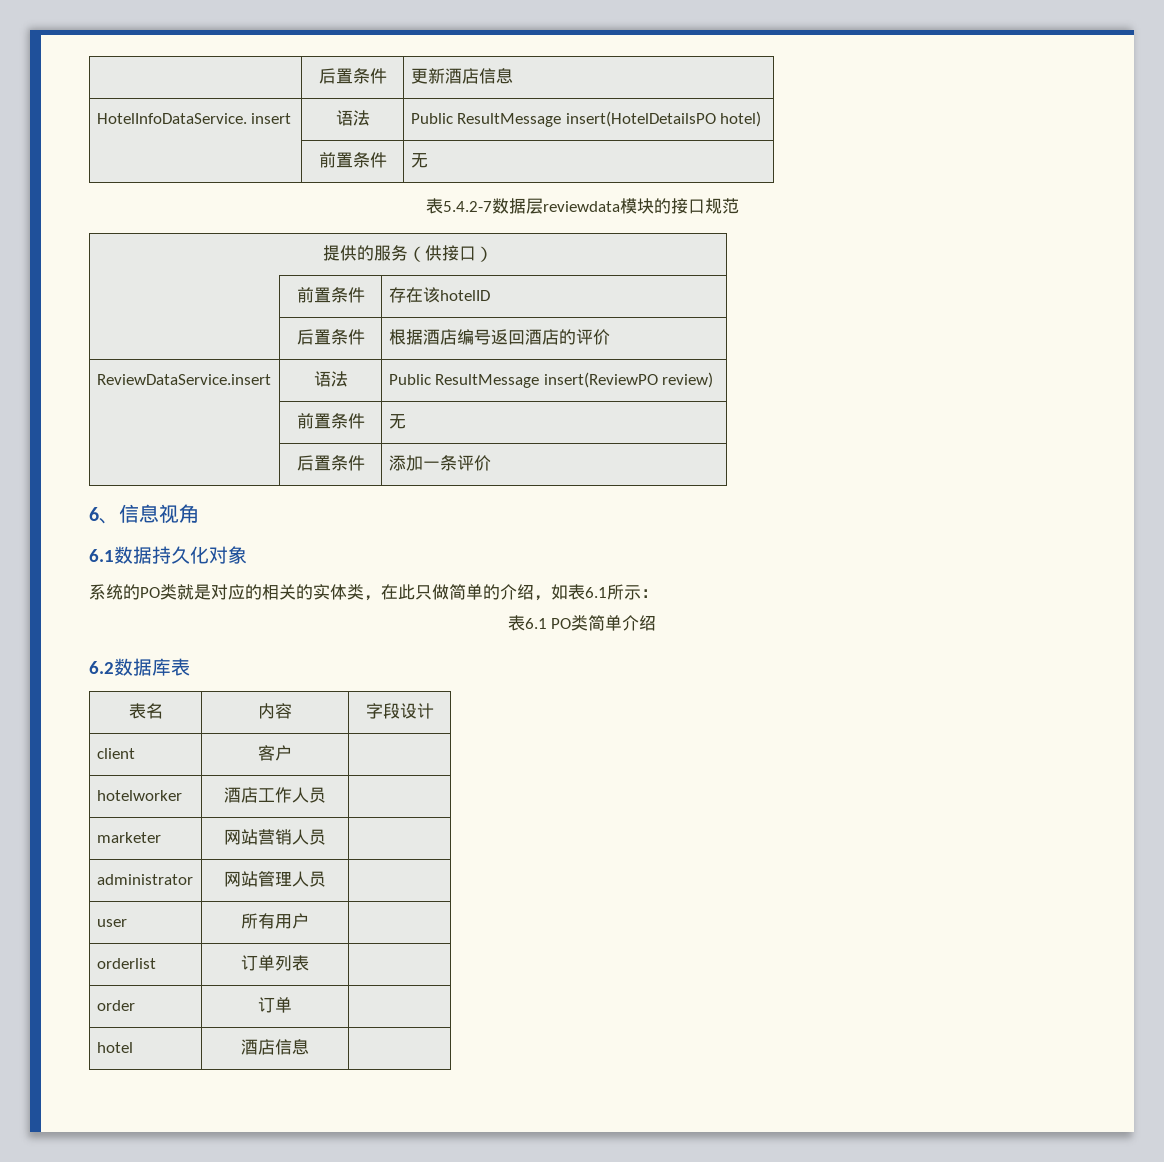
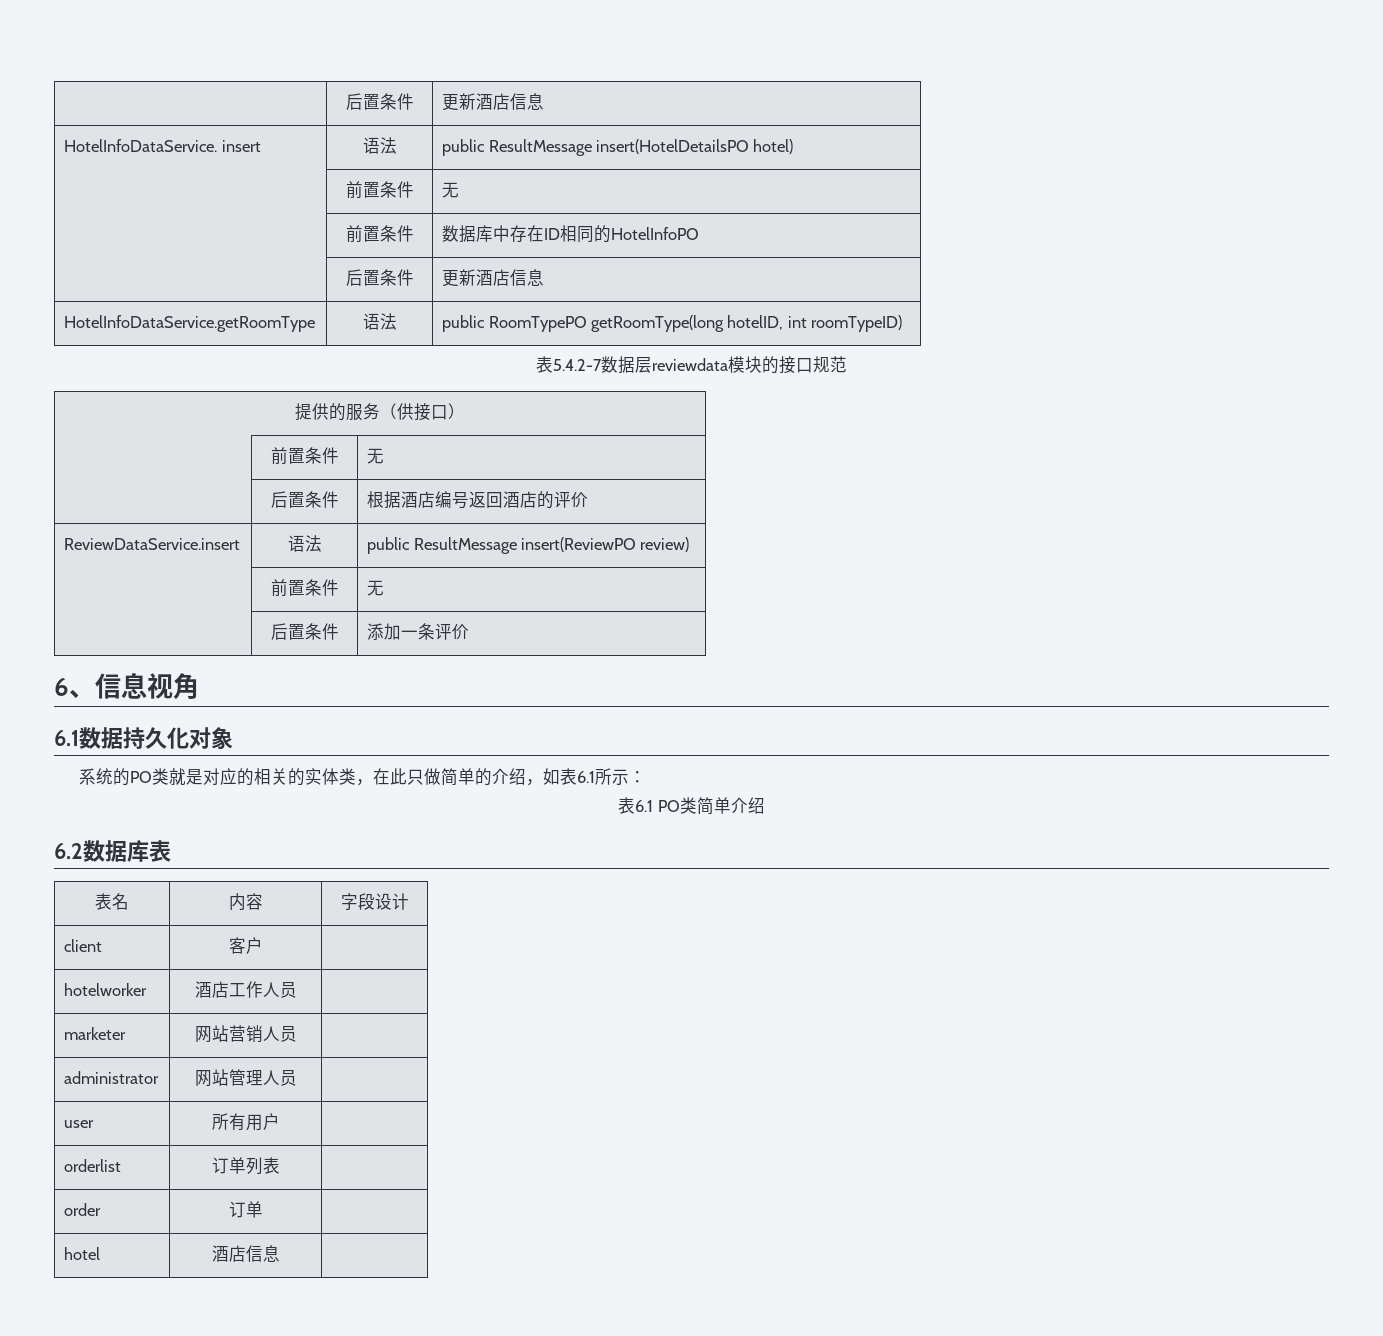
- HotelInfoDataService. insert | 语法 | Public ResultMessage insert(HotelDetailsPO hotel)
+ HotelInfoDataService. insert | 语法 | public ResultMessage insert(HotelDetailsPO hotel)
+ | 前置条件 | 数据库中存在ID相同的HotelInfoPO
+ | 后置条件 | 更新酒店信息
+ HotelInfoDataService.getRoomType | 语法 | public RoomTypePO getRoomType(long hotelID, int roomTypeID)
  提供的服务（供接口）
- | 前置条件 | 存在该hotelID
+ | 前置条件 | 无
- ReviewDataService.insert | 语法 | Public ResultMessage insert(ReviewPO review)
+ ReviewDataService.insert | 语法 | public ResultMessage insert(ReviewPO review)

